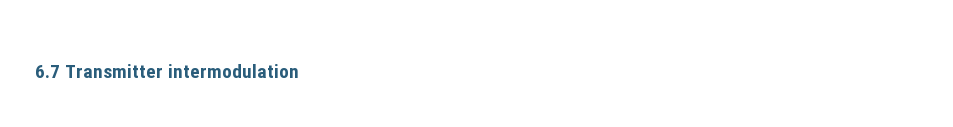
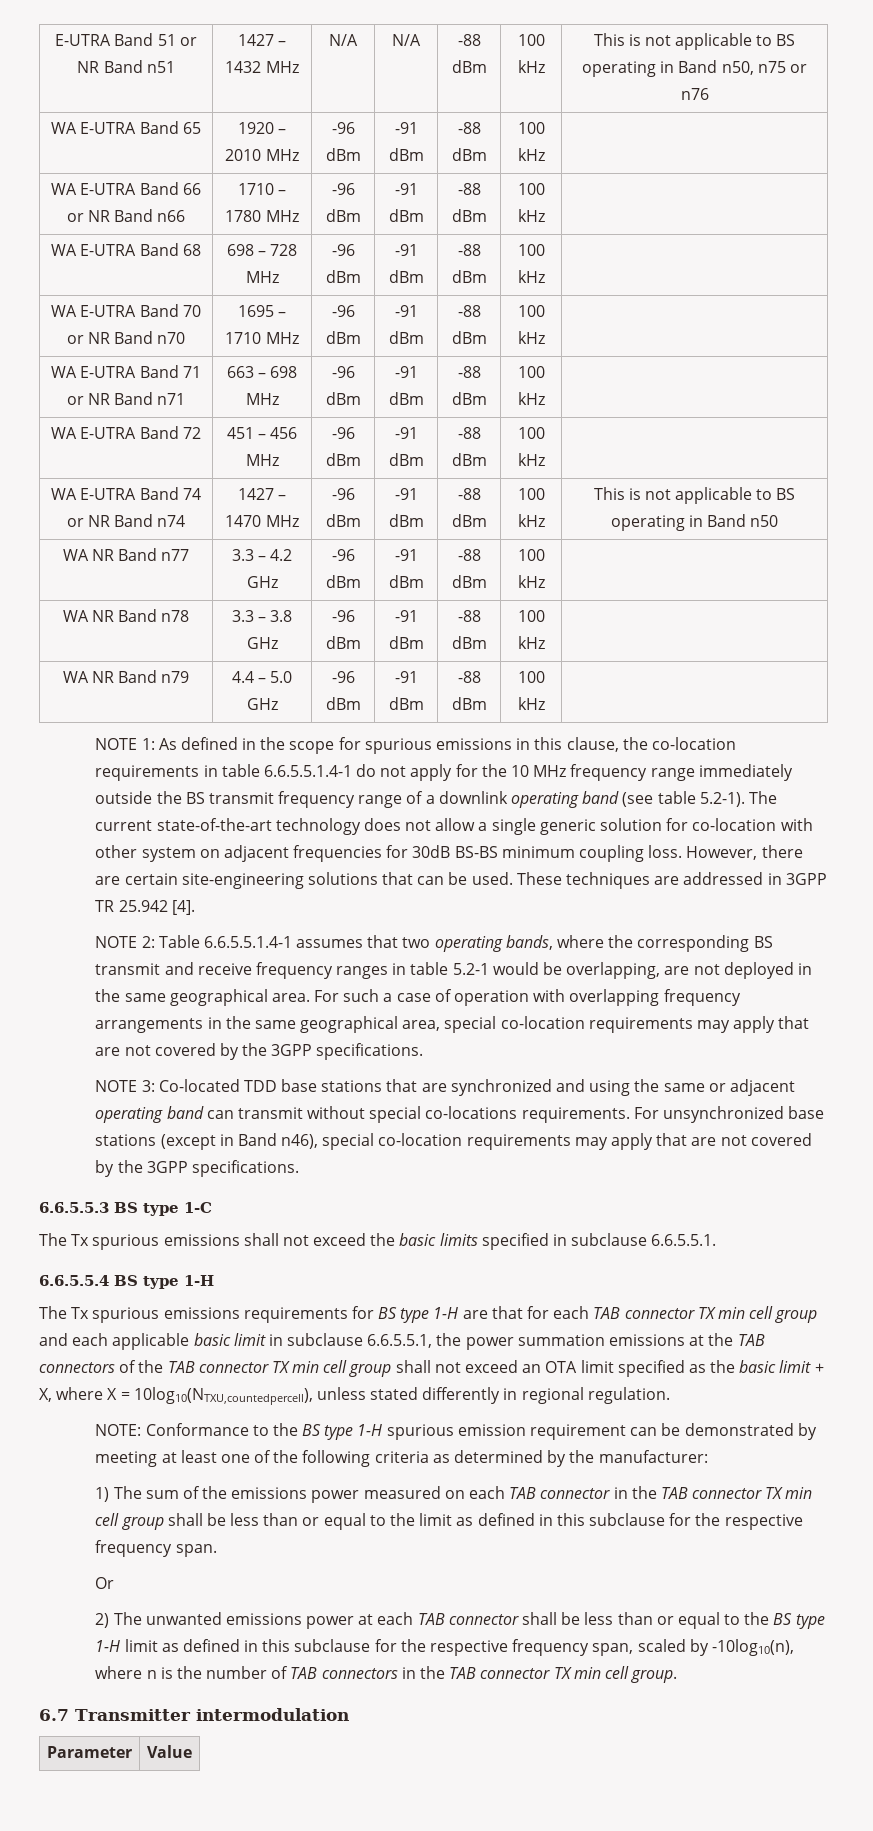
+ E-UTRA Band 51 or NR Band n51 | 1427 – 1432 MHz | N/A | N/A | -88 dBm | 100 kHz | This is not applicable to BS operating in Band n50, n75 or n76
+ WA E-UTRA Band 65 | 1920 – 2010 MHz | -96 dBm | -91 dBm | -88 dBm | 100 kHz |
+ WA E-UTRA Band 66 or NR Band n66 | 1710 – 1780 MHz | -96 dBm | -91 dBm | -88 dBm | 100 kHz |
+ WA E-UTRA Band 68 | 698 – 728 MHz | -96 dBm | -91 dBm | -88 dBm | 100 kHz |
+ WA E-UTRA Band 70 or NR Band n70 | 1695 – 1710 MHz | -96 dBm | -91 dBm | -88 dBm | 100 kHz |
+ WA E-UTRA Band 71 or NR Band n71 | 663 – 698 MHz | -96 dBm | -91 dBm | -88 dBm | 100 kHz |
+ WA E-UTRA Band 72 | 451 – 456 MHz | -96 dBm | -91 dBm | -88 dBm | 100 kHz |
+ WA E-UTRA Band 74 or NR Band n74 | 1427 – 1470 MHz | -96 dBm | -91 dBm | -88 dBm | 100 kHz | This is not applicable to BS operating in Band n50
+ WA NR Band n77 | 3.3 – 4.2 GHz | -96 dBm | -91 dBm | -88 dBm | 100 kHz |
+ WA NR Band n78 | 3.3 – 3.8 GHz | -96 dBm | -91 dBm | -88 dBm | 100 kHz |
+ WA NR Band n79 | 4.4 – 5.0 GHz | -96 dBm | -91 dBm | -88 dBm | 100 kHz |
+ NOTE 1: As defined in the scope for spurious emissions in this clause, the co-location requirements in table 6.6.5.5.1.4-1 do not apply for the 10 MHz frequency range immediately outside the BS transmit frequency range of a downlink operating band (see table 5.2-1). The current state-of-the-art technology does not allow a single generic solution for co-location with other system on adjacent frequencies for 30dB BS-BS minimum coupling loss. However, there are certain site-engineering solutions that can be used. These techniques are addressed in 3GPP TR 25.942 [4].
+ NOTE 2: Table 6.6.5.5.1.4-1 assumes that two operating bands, where the corresponding BS transmit and receive frequency ranges in table 5.2-1 would be overlapping, are not deployed in the same geographical area. For such a case of operation with overlapping frequency arrangements in the same geographical area, special co-location requirements may apply that are not covered by the 3GPP specifications.
+ NOTE 3: Co-located TDD base stations that are synchronized and using the same or adjacent operating band can transmit without special co-locations requirements. For unsynchronized base stations (except in Band n46), special co-location requirements may apply that are not covered by the 3GPP specifications.
+ 6.6.5.5.3 BS type 1-C
+ The Tx spurious emissions shall not exceed the basic limits specified in subclause 6.6.5.5.1.
+ 6.6.5.5.4 BS type 1-H
+ The Tx spurious emissions requirements for BS type 1-H are that for each TAB connector TX min cell group and each applicable basic limit in subclause 6.6.5.5.1, the power summation emissions at the TAB connectors of the TAB connector TX min cell group shall not exceed an OTA limit specified as the basic limit + X, where X = 10log10(NTXU,countedpercell), unless stated differently in regional regulation.
+ NOTE: Conformance to the BS type 1-H spurious emission requirement can be demonstrated by meeting at least one of the following criteria as determined by the manufacturer:
+ 1) The sum of the emissions power measured on each TAB connector in the TAB connector TX min cell group shall be less than or equal to the limit as defined in this subclause for the respective frequency span.
+ Or
+ 2) The unwanted emissions power at each TAB connector shall be less than or equal to the BS type 1-H limit as defined in this subclause for the respective frequency span, scaled by -10log10(n), where n is the number of TAB connectors in the TAB connector TX min cell group.
+ Parameter | Value

